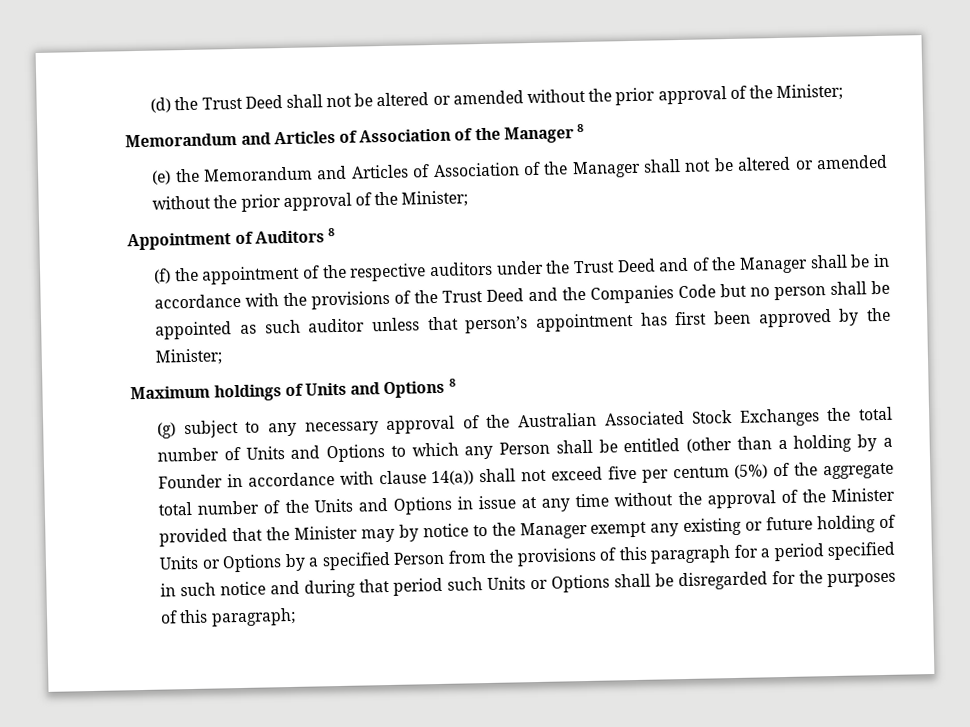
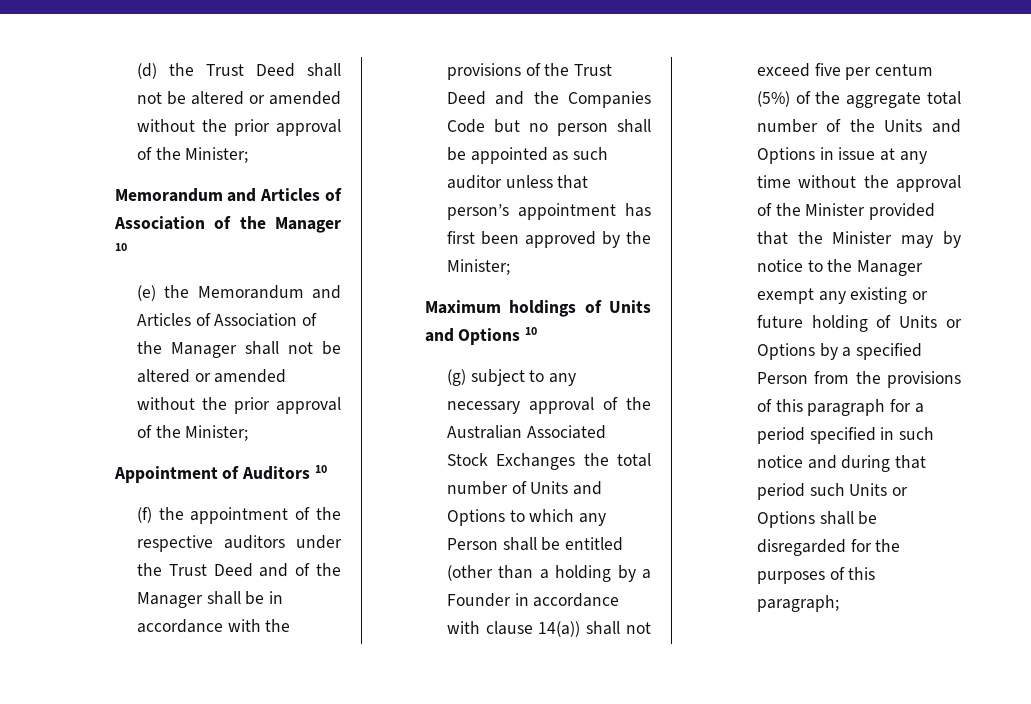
- Memorandum and Articles of Association of the Manager 8
+ Memorandum and Articles of Association of the Manager 10
- Appointment of Auditors 8
+ Appointment of Auditors 10
- Maximum holdings of Units and Options 8
+ Maximum holdings of Units and Options 10

